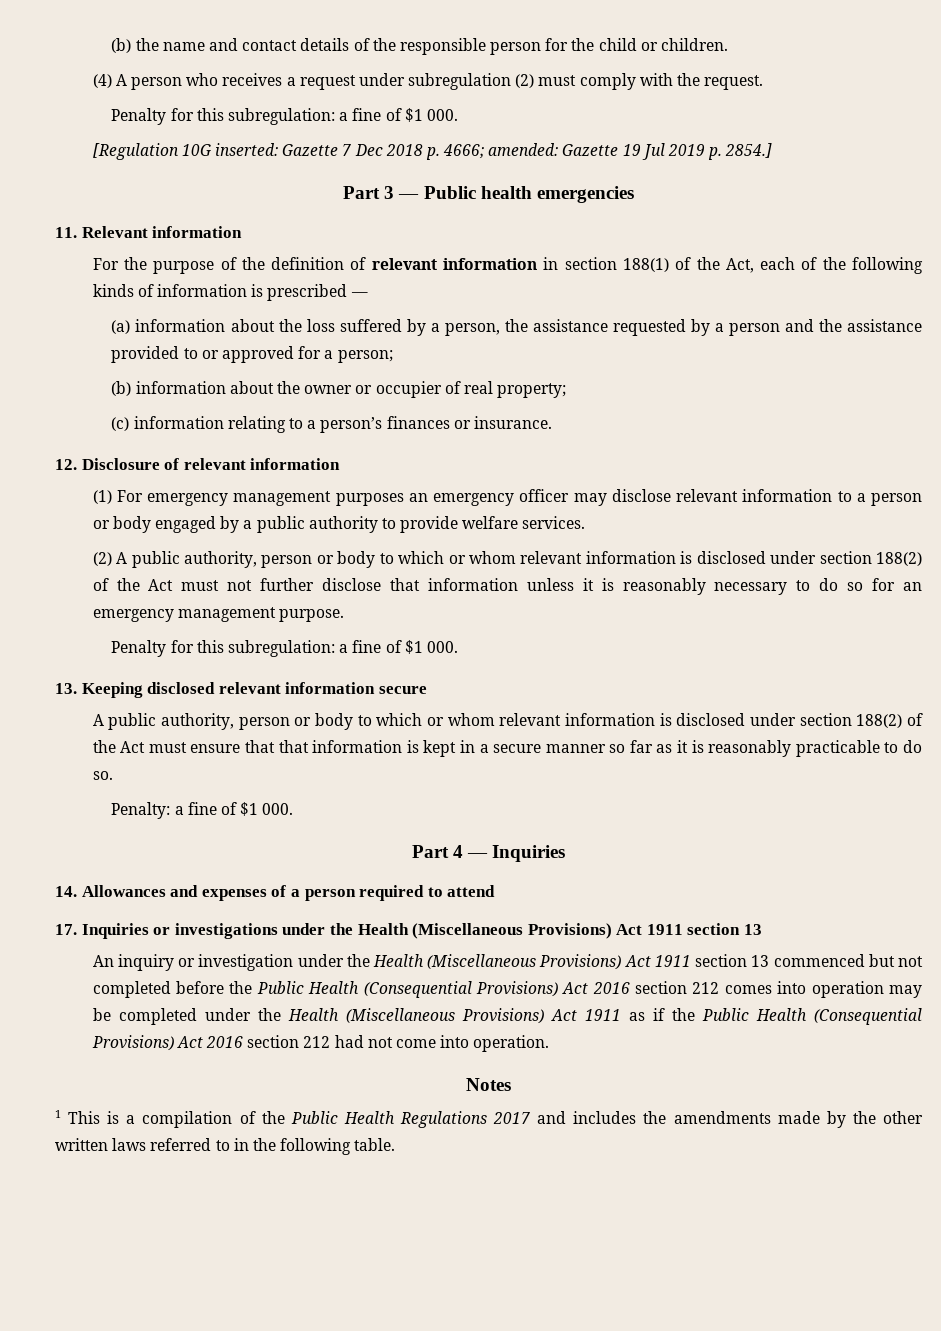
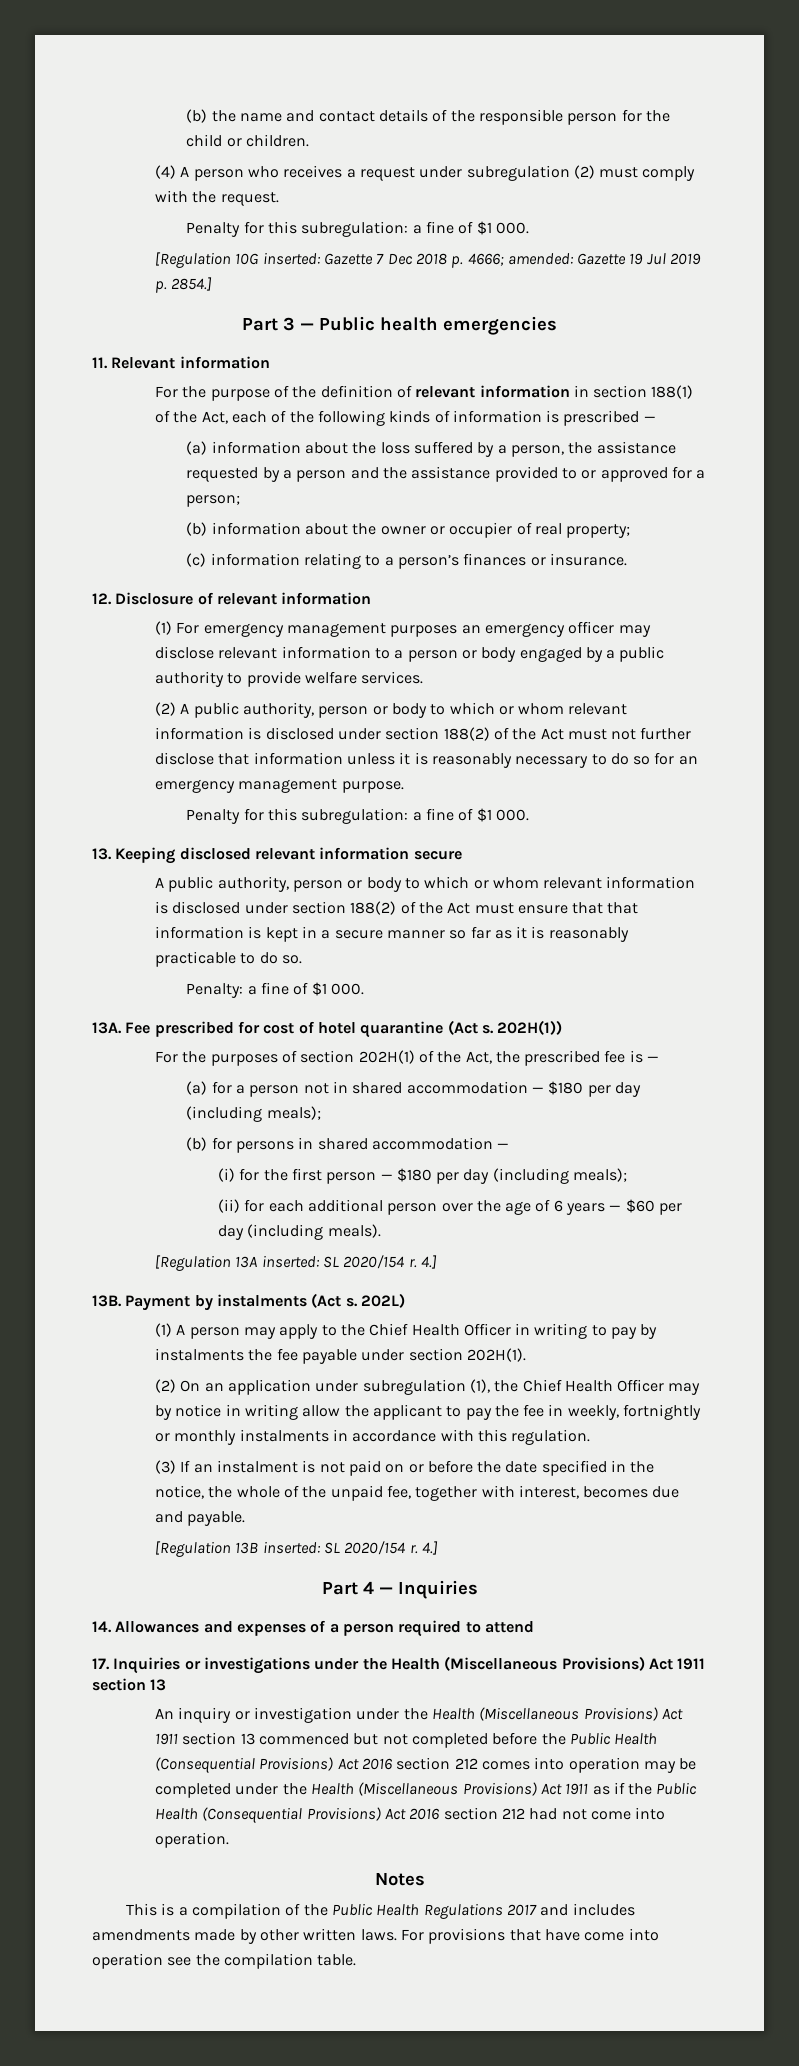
+ 13A. Fee prescribed for cost of hotel quarantine (Act s. 202H(1))
+ For the purposes of section 202H(1) of the Act, the prescribed fee is —
+ (a) for a person not in shared accommodation — $180 per day (including meals);
+ (b) for persons in shared accommodation —
+ (i) for the first person — $180 per day (including meals);
+ (ii) for each additional person over the age of 6 years — $60 per day (including meals).
+ [Regulation 13A inserted: SL 2020/154 r. 4.]
+ 13B. Payment by instalments (Act s. 202L)
+ (1) A person may apply to the Chief Health Officer in writing to pay by instalments the fee payable under section 202H(1).
+ (2) On an application under subregulation (1), the Chief Health Officer may by notice in writing allow the applicant to pay the fee in weekly, fortnightly or monthly instalments in accordance with this regulation.
+ (3) If an instalment is not paid on or before the date specified in the notice, the whole of the unpaid fee, together with interest, becomes due and payable.
+ [Regulation 13B inserted: SL 2020/154 r. 4.]
- 1 This is a compilation of the Public Health Regulations 2017 and includes the amendments made by the other written laws referred to in the following table.
+ This is a compilation of the Public Health Regulations 2017 and includes amendments made by other written laws. For provisions that have come into operation see the compilation table.

